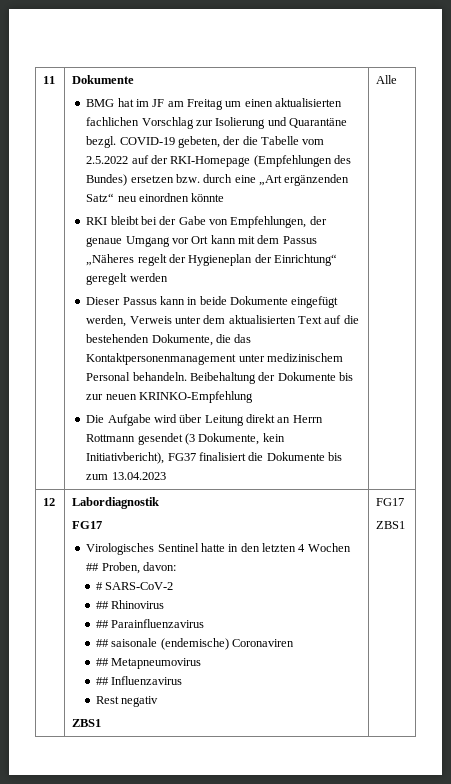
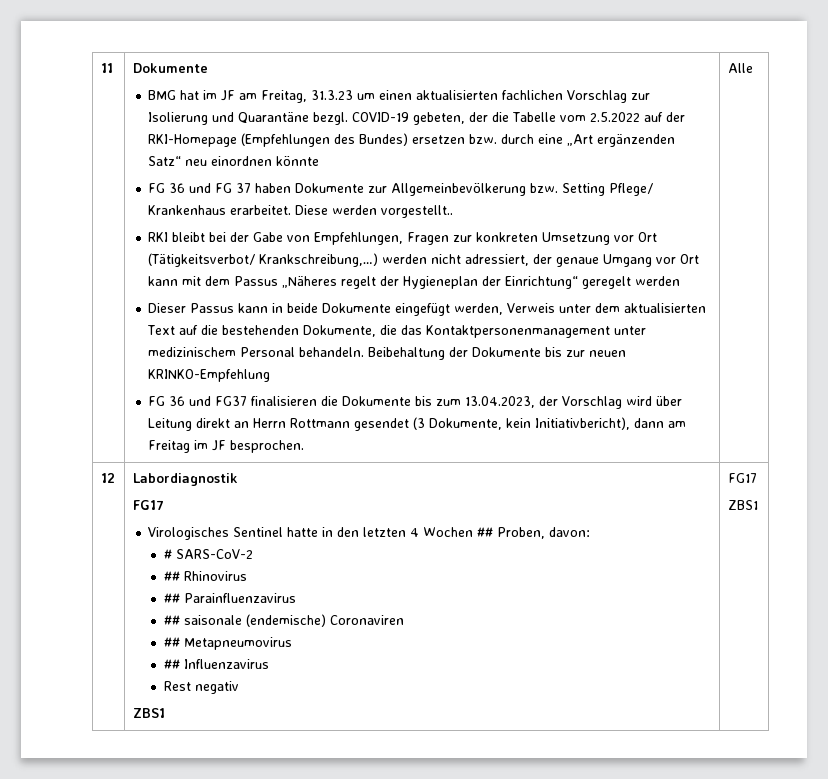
- BMG hat im JF am Freitag um einen aktualisierten fachlichen Vorschlag zur Isolierung und Quarantäne bezgl.
+ BMG hat im JF am Freitag, 31.3.23 um einen aktualisierten fachlichen Vorschlag zur Isolierung und Quarantäne bezgl.
+ FG 36 und FG 37 haben Dokumente zur Allgemeinbevölkerung bzw. Setting Pflege/ Krankenhaus erarbeitet. Diese werden vorgestellt..
- RKI bleibt bei der Gabe von Empfehlungen, der genaue Umgang vor Ort kann mit dem Passus „Näheres regelt der Hygieneplan der Einrichtung“ geregelt werden
+ RKI bleibt bei der Gabe von Empfehlungen, Fragen zur konkreten Umsetzung vor Ort (Tätigkeitsverbot/ Krankschreibung,…) werden nicht adressiert, der genaue Umgang vor Ort kann mit dem Passus „Näheres regelt der Hygieneplan der Einrichtung“ geregelt werden
- Die Aufgabe wird über Leitung direkt an Herrn Rottmann gesendet (3 Dokumente, kein Initiativbericht), FG37 finalisiert die Dokumente bis zum 13.04.2023
+ FG 36 und FG37 finalisieren die Dokumente bis zum 13.04.2023, der Vorschlag wird über Leitung direkt an Herrn Rottmann gesendet (3 Dokumente, kein Initiativbericht), dann am Freitag im JF besprochen.

